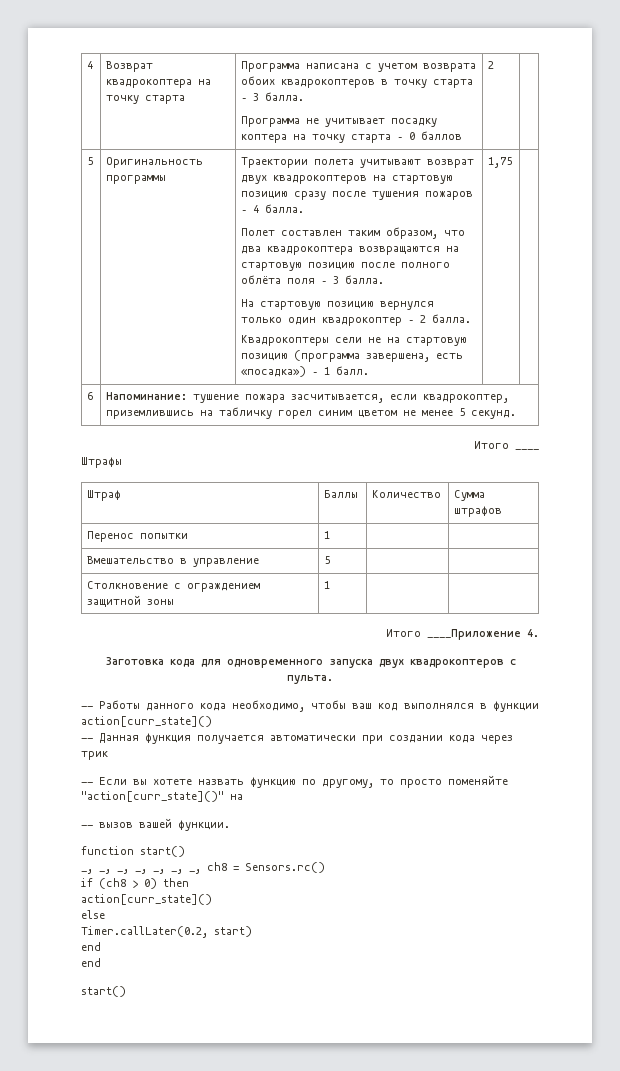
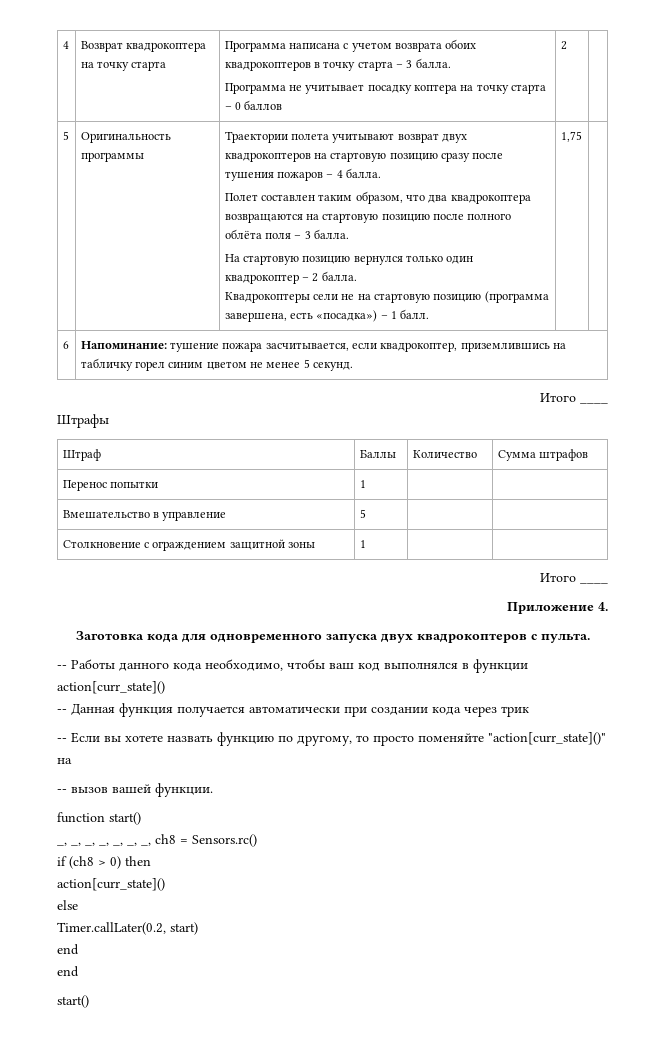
  Столкновение с ограждением защитной зоны | 1 | |
- Итого ____Приложение 4.
+ Итого ____
+ Приложение 4.

